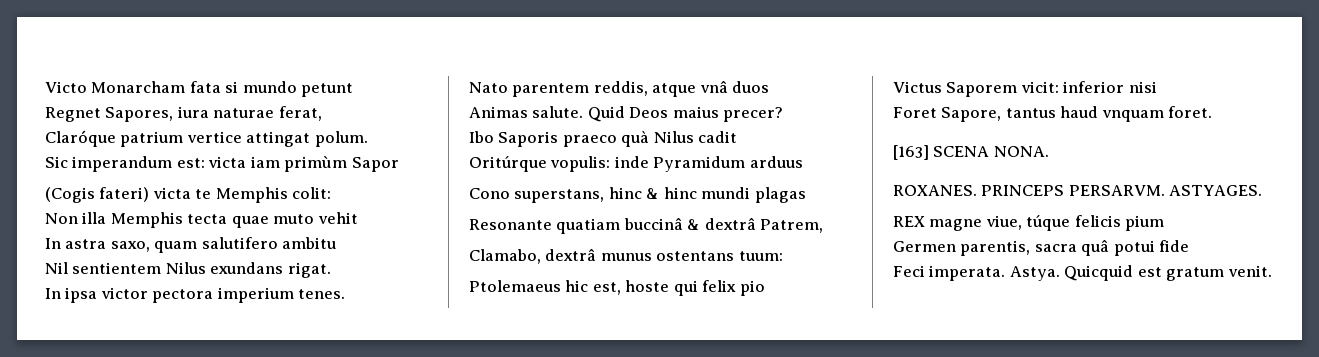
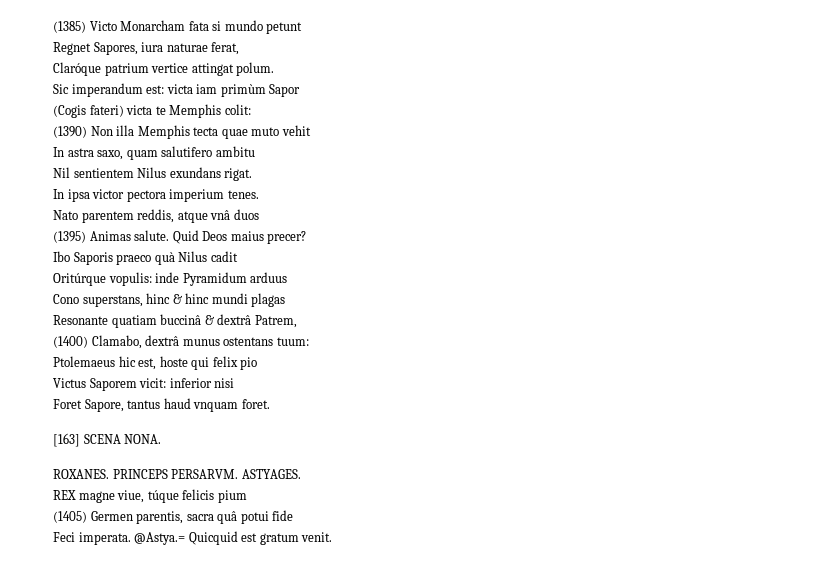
- Victo Monarcham fata si mundo petunt
+ (1385) Victo Monarcham fata si mundo petunt
- Non illa Memphis tecta quae muto vehit
+ (1390) Non illa Memphis tecta quae muto vehit
- Animas salute.
+ (1395) Animas salute.
- Clamabo, dextrâ munus ostentans tuum:
+ (1400) Clamabo, dextrâ munus ostentans tuum:
- Germen parentis, sacra quâ potui fide
+ (1405) Germen parentis, sacra quâ potui fide
- Astya. Quicquid est gratum venit.
+ @Astya.= Quicquid est gratum venit.

